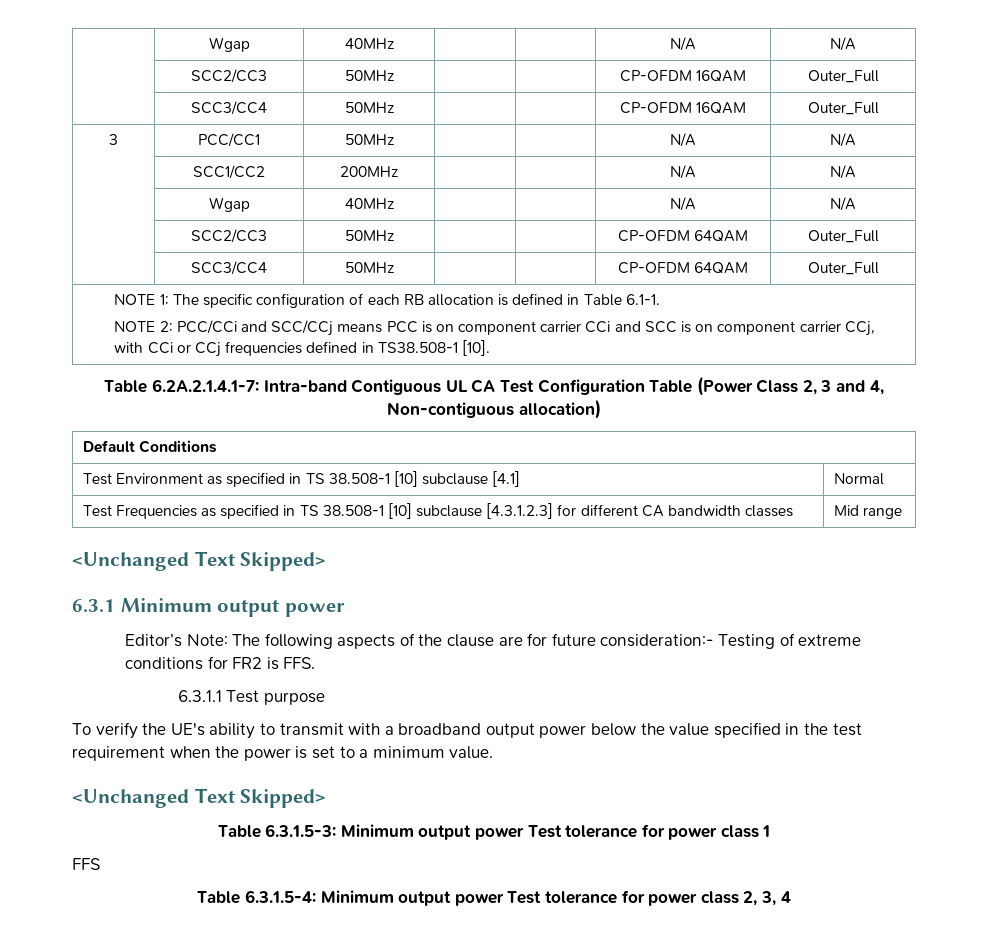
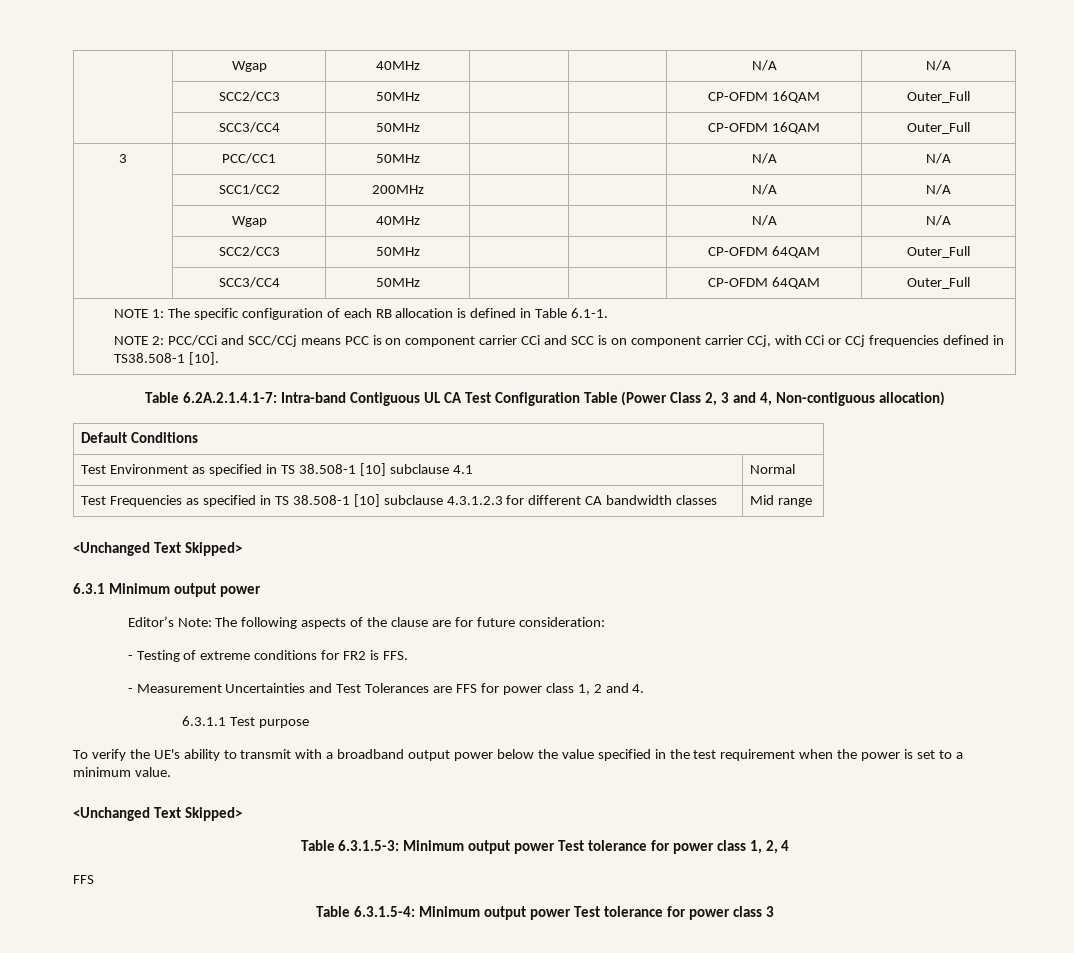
- Test Environment as specified in TS 38.508-1 [10] subclause [4.1] | Normal
+ Test Environment as specified in TS 38.508-1 [10] subclause 4.1 | Normal
- Test Frequencies as specified in TS 38.508-1 [10] subclause [4.3.1.2.3] for different CA bandwidth classes | Mid range
+ Test Frequencies as specified in TS 38.508-1 [10] subclause 4.3.1.2.3 for different CA bandwidth classes | Mid range
- Editor’s Note: The following aspects of the clause are for future consideration:- Testing of extreme conditions for FR2 is FFS.
+ Editor’s Note: The following aspects of the clause are for future consideration:
+ - Testing of extreme conditions for FR2 is FFS.
+ - Measurement Uncertainties and Test Tolerances are FFS for power class 1, 2 and 4.
- Table 6.3.1.5-3: Minimum output power Test tolerance for power class 1
+ Table 6.3.1.5-3: Minimum output power Test tolerance for power class 1, 2, 4
- Table 6.3.1.5-4: Minimum output power Test tolerance for power class 2, 3, 4
+ Table 6.3.1.5-4: Minimum output power Test tolerance for power class 3

